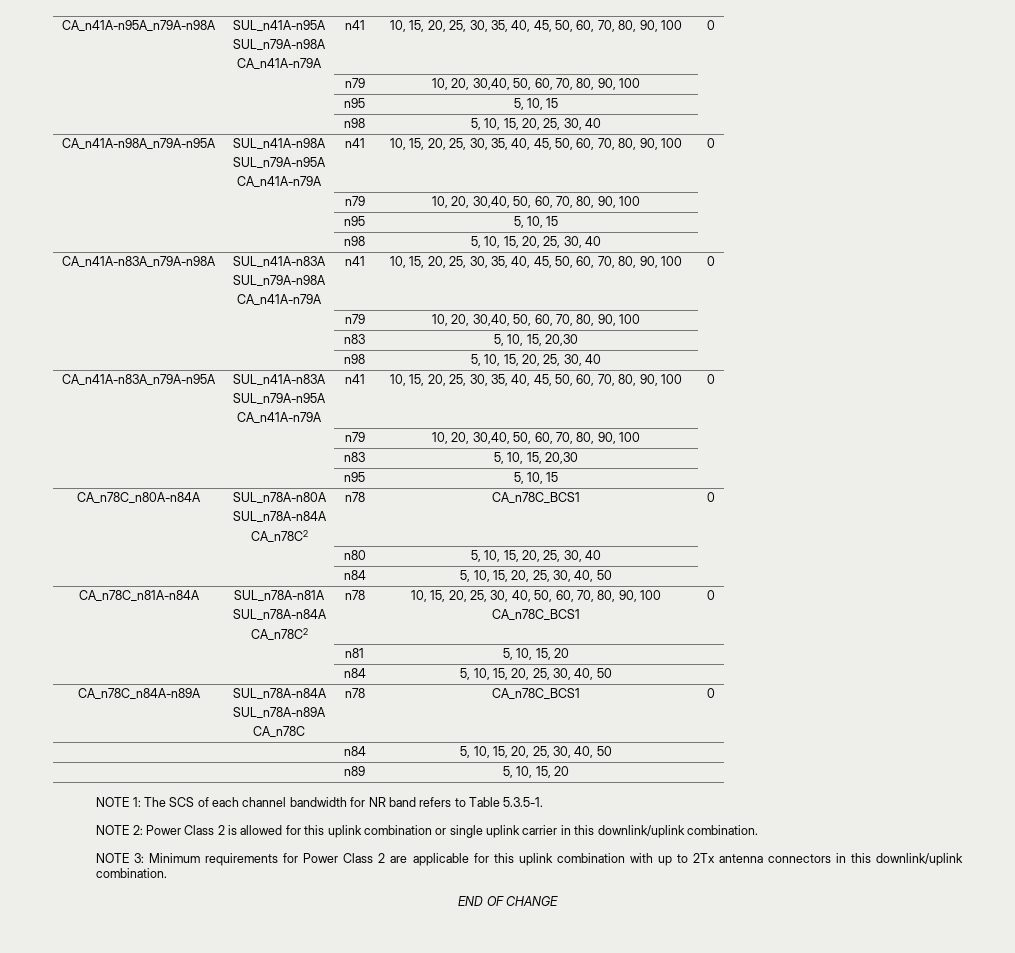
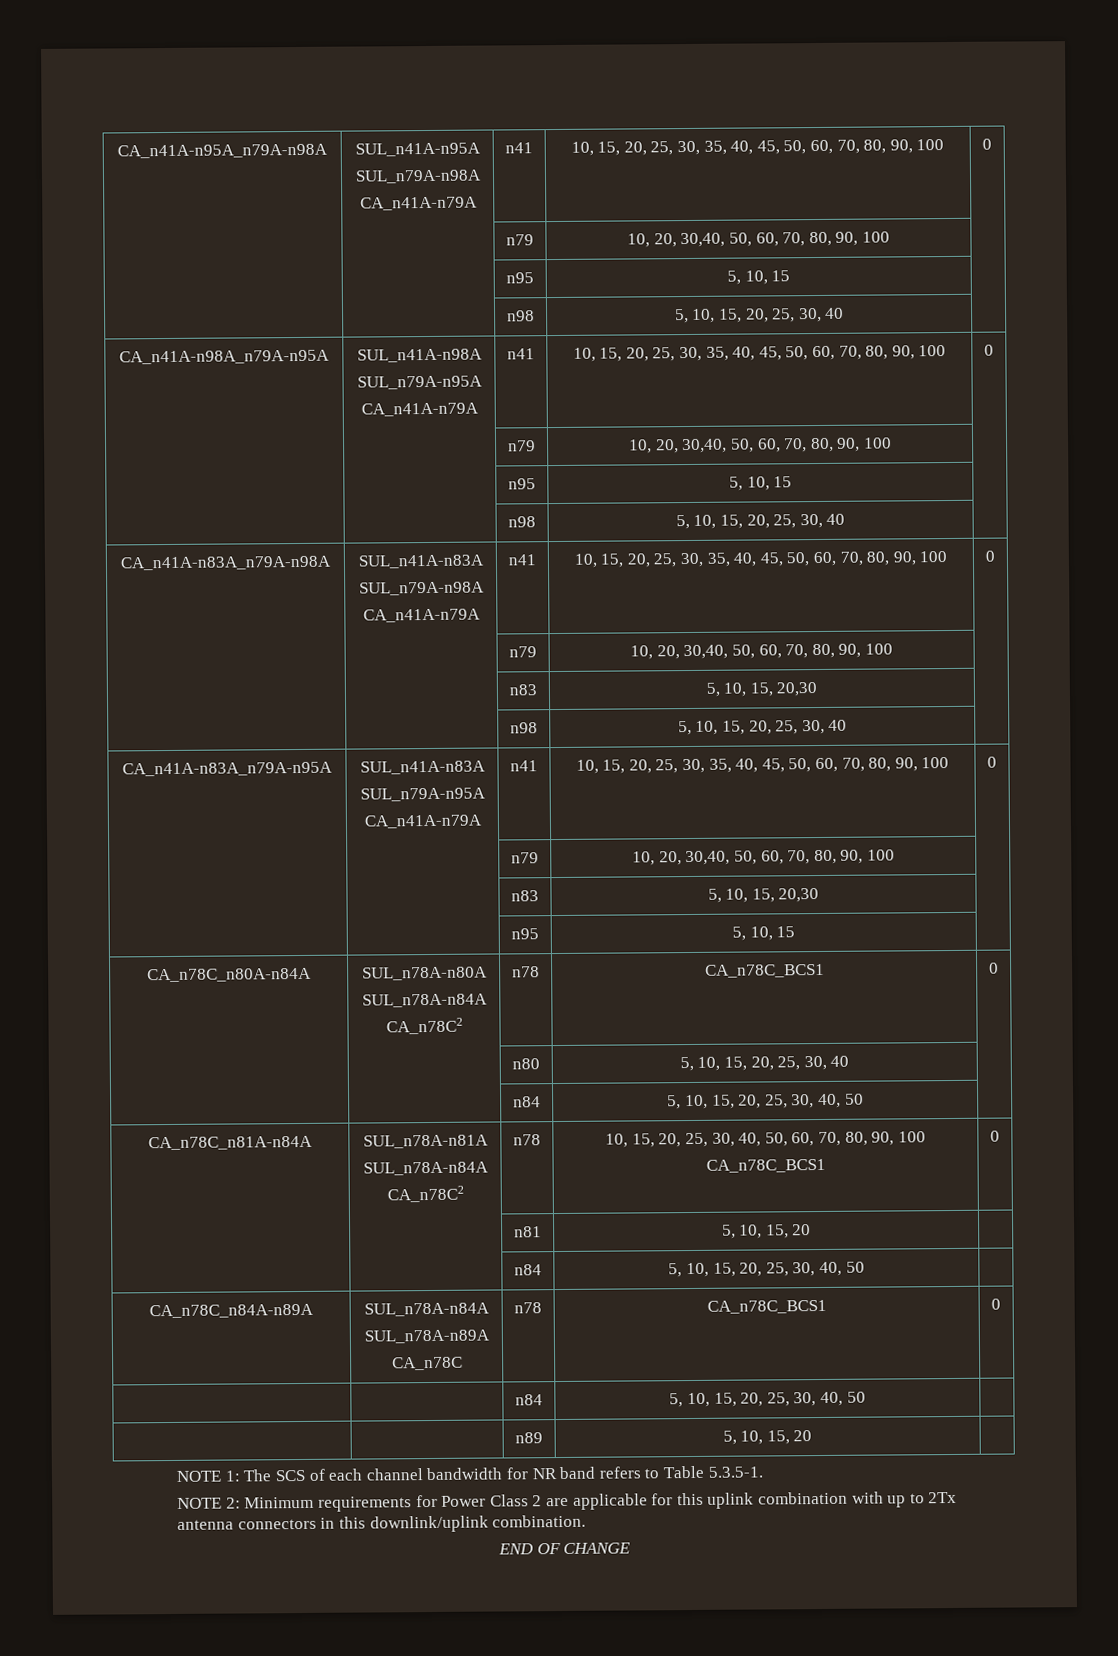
- NOTE 2: Power Class 2 is allowed for this uplink combination or single uplink carrier in this downlink/uplink combination.
- NOTE 3: Minimum requirements for Power Class 2 are applicable for this uplink combination with up to 2Tx antenna connectors in this downlink/uplink combination.
+ NOTE 2: Minimum requirements for Power Class 2 are applicable for this uplink combination with up to 2Tx antenna connectors in this downlink/uplink combination.

